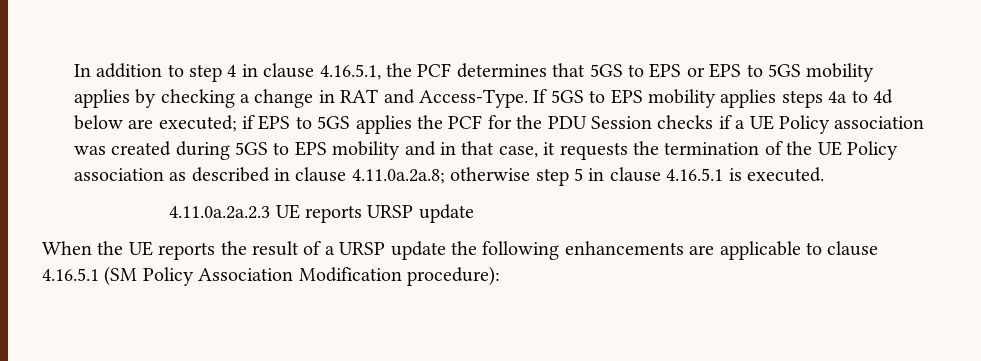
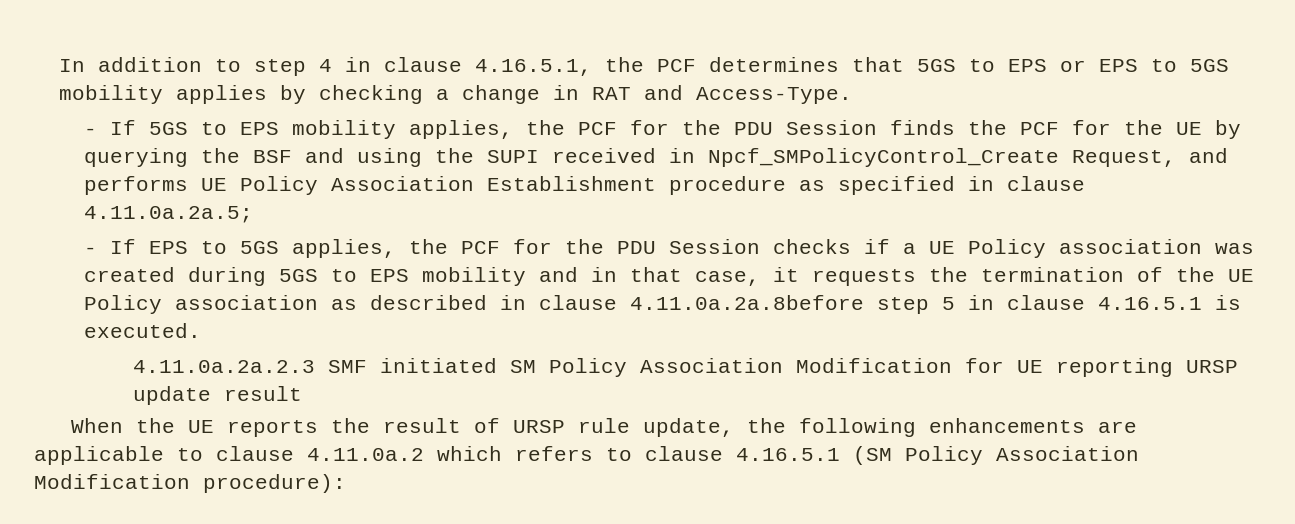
- In addition to step 4 in clause 4.16.5.1, the PCF determines that 5GS to EPS or EPS to 5GS mobility applies by checking a change in RAT and Access-Type. If 5GS to EPS mobility applies steps 4a to 4d below are executed; if EPS to 5GS applies the PCF for the PDU Session checks if a UE Policy association was created during 5GS to EPS mobility and in that case, it requests the termination of the UE Policy association as described in clause 4.11.0a.2a.8; otherwise step 5 in clause 4.16.5.1 is executed.
+ In addition to step 4 in clause 4.16.5.1, the PCF determines that 5GS to EPS or EPS to 5GS mobility applies by checking a change in RAT and Access-Type.
+ - If 5GS to EPS mobility applies, the PCF for the PDU Session finds the PCF for the UE by querying the BSF and using the SUPI received in Npcf_SMPolicyControl_Create Request, and performs UE Policy Association Establishment procedure as specified in clause 4.11.0a.2a.5;
+ - If EPS to 5GS applies, the PCF for the PDU Session checks if a UE Policy association was created during 5GS to EPS mobility and in that case, it requests the termination of the UE Policy association as described in clause 4.11.0a.2a.8before step 5 in clause 4.16.5.1 is executed.
- 4.11.0a.2a.2.3 UE reports URSP update
+ 4.11.0a.2a.2.3 SMF initiated SM Policy Association Modification for UE reporting URSP update result
- When the UE reports the result of a URSP update the following enhancements are applicable to clause 4.16.5.1 (SM Policy Association Modification procedure):
+ When the UE reports the result of URSP rule update, the following enhancements are applicable to clause 4.11.0a.2 which refers to clause 4.16.5.1 (SM Policy Association Modification procedure):

